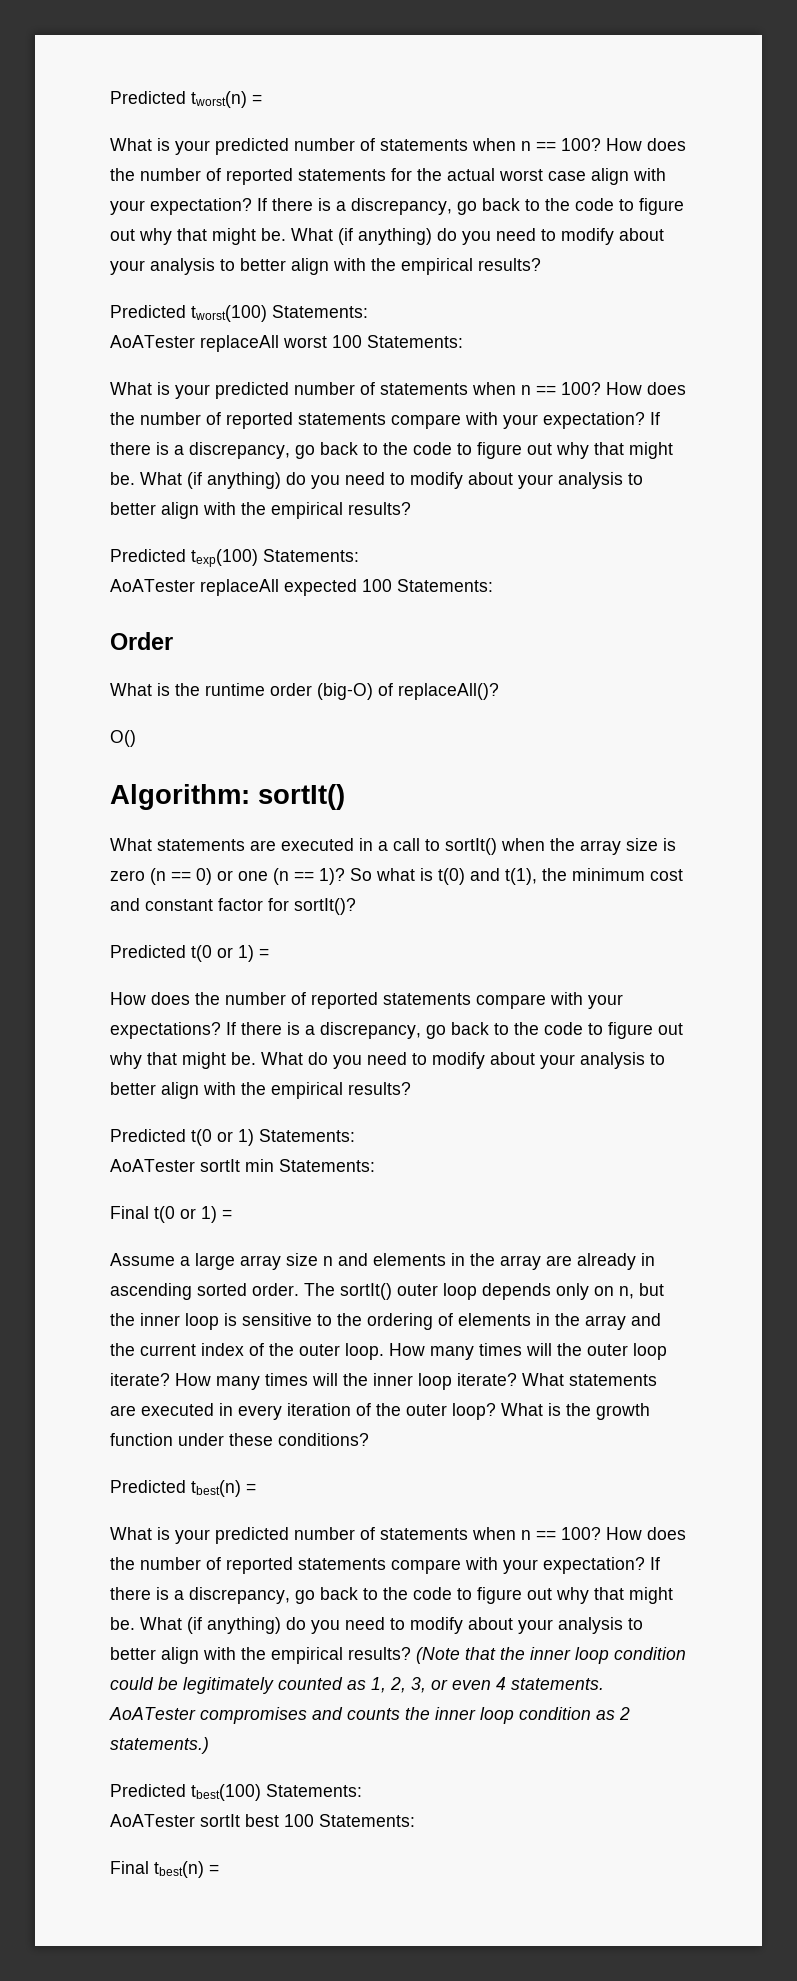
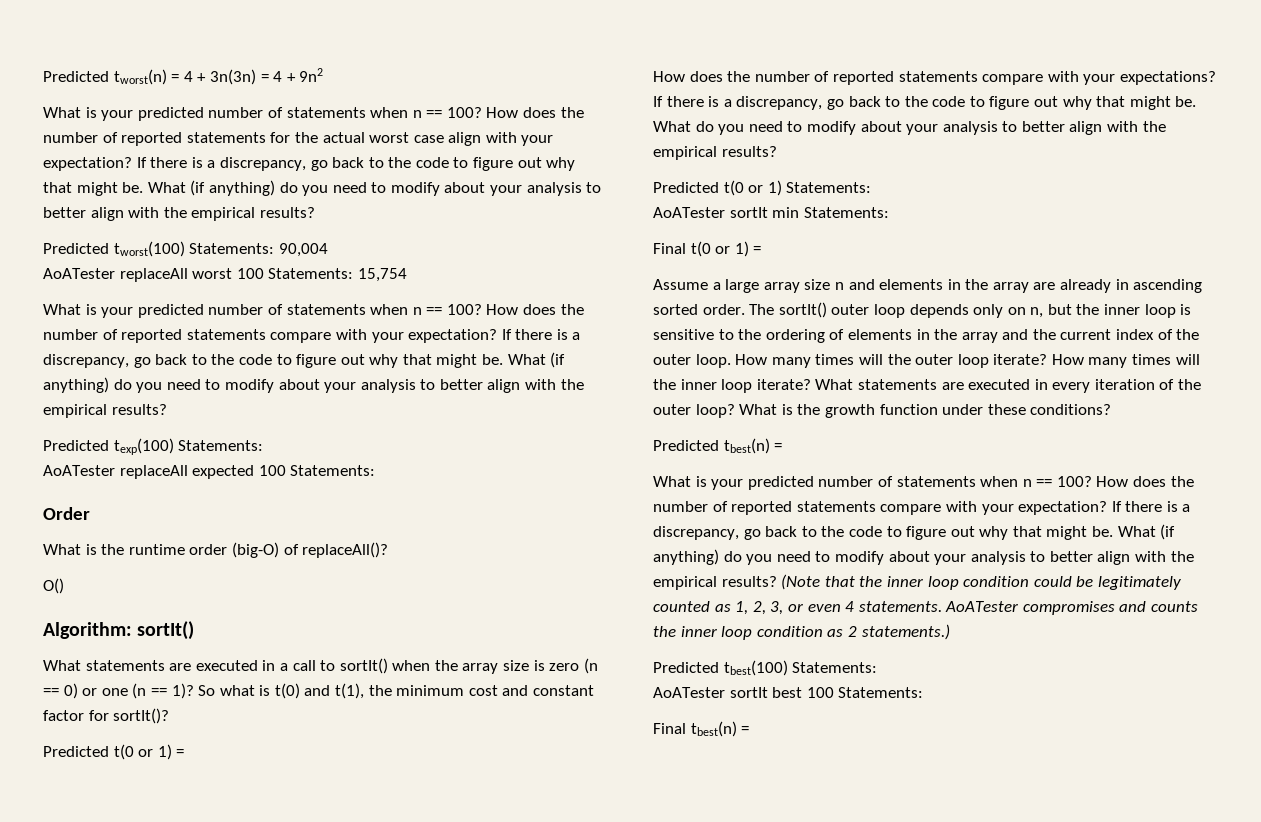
- Predicted tworst(n) =
+ Predicted tworst(n) = 4 + 3n(3n) = 4 + 9n2
- Predicted tworst(100) Statements:
+ Predicted tworst(100) Statements: 90,004
- AoATester replaceAll worst 100 Statements:
+ AoATester replaceAll worst 100 Statements: 15,754

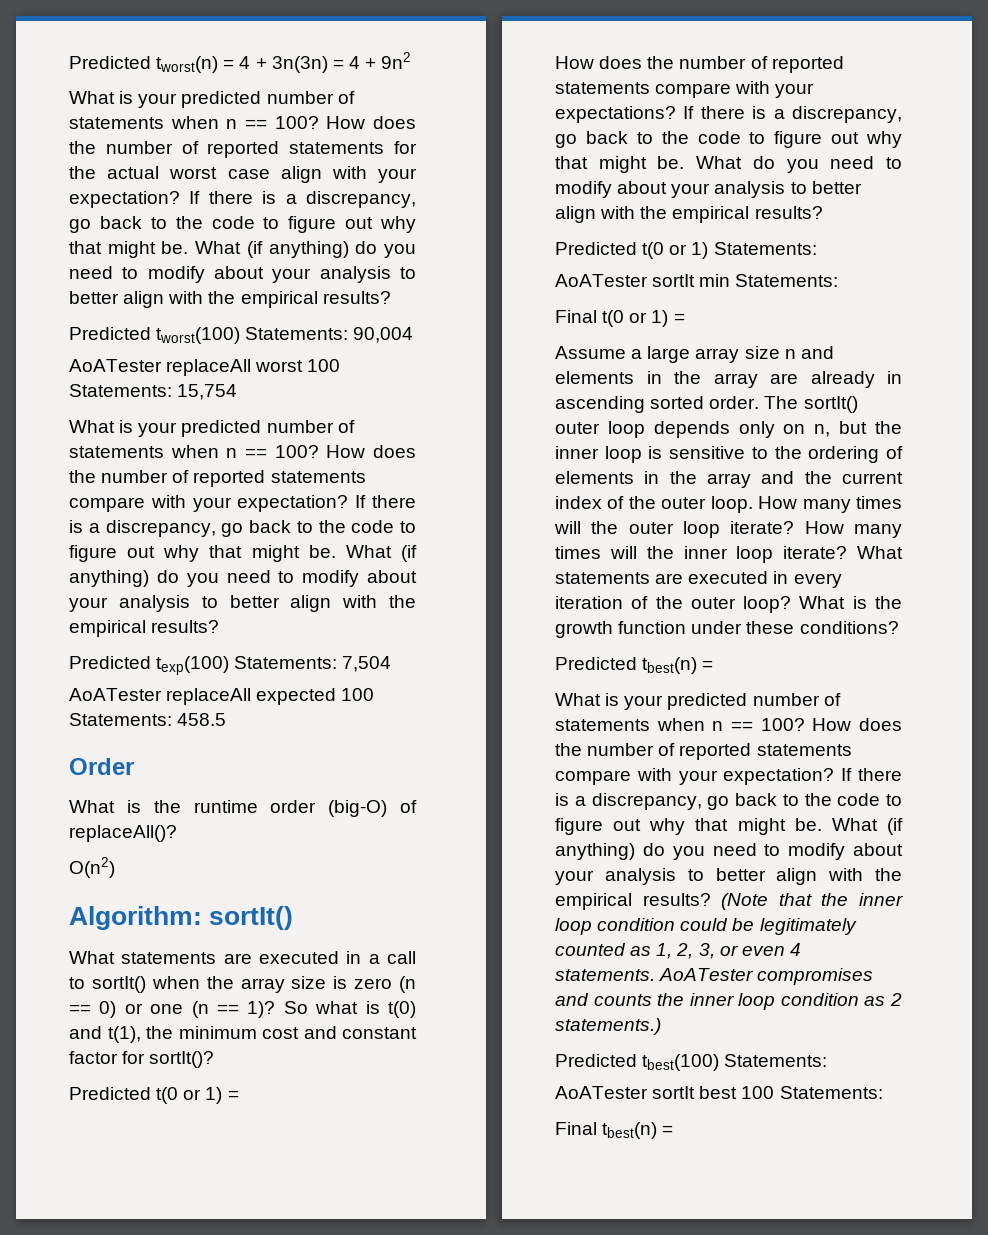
- Predicted texp(100) Statements:
+ Predicted texp(100) Statements: 7,504
- AoATester replaceAll expected 100 Statements:
+ AoATester replaceAll expected 100 Statements: 458.5
- O()
+ O(n2)

